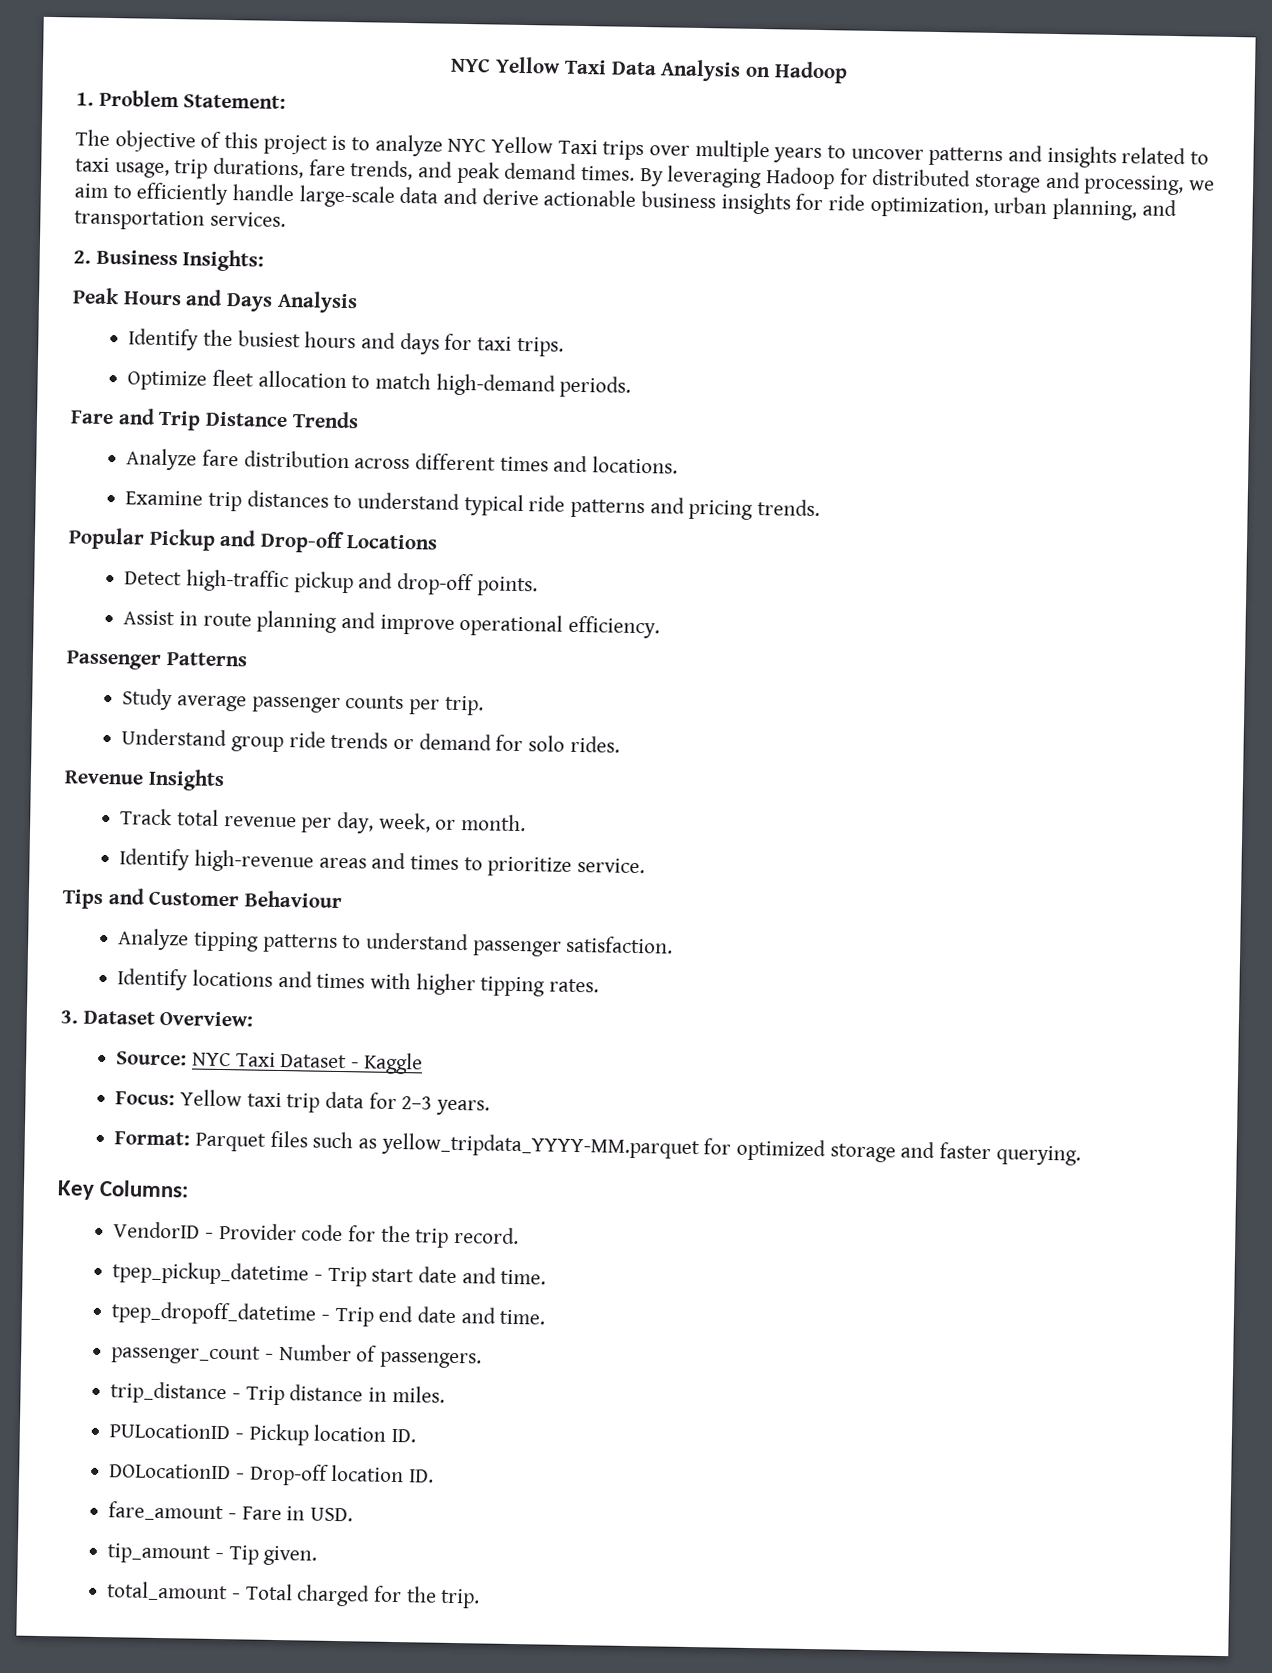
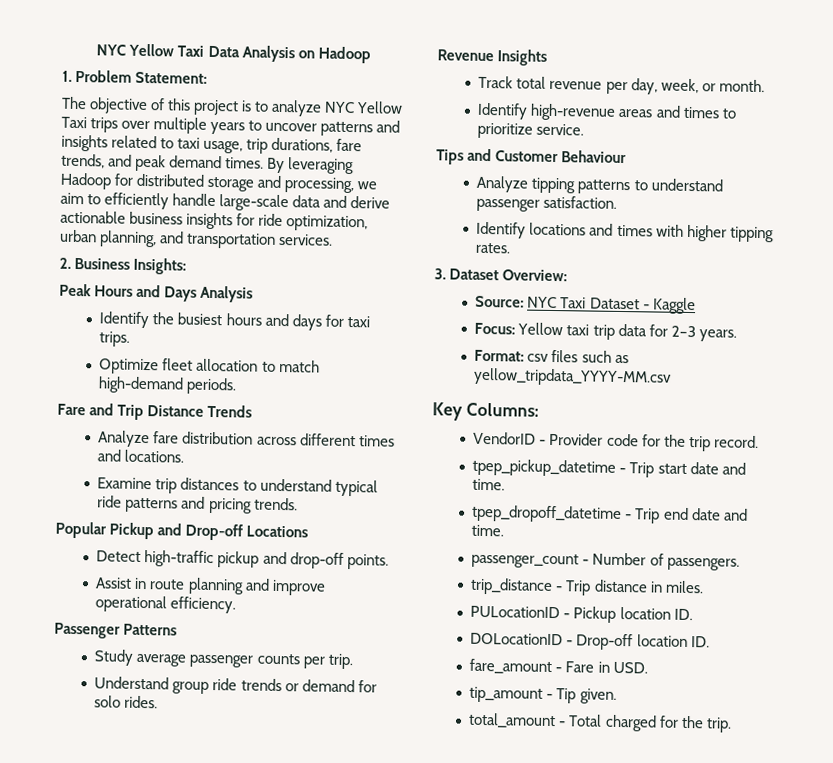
- Format: Parquet files such as yellow_tripdata_YYYY-MM.parquet for optimized storage and faster querying.
+ Format: csv files such as yellow_tripdata_YYYY-MM.csv

